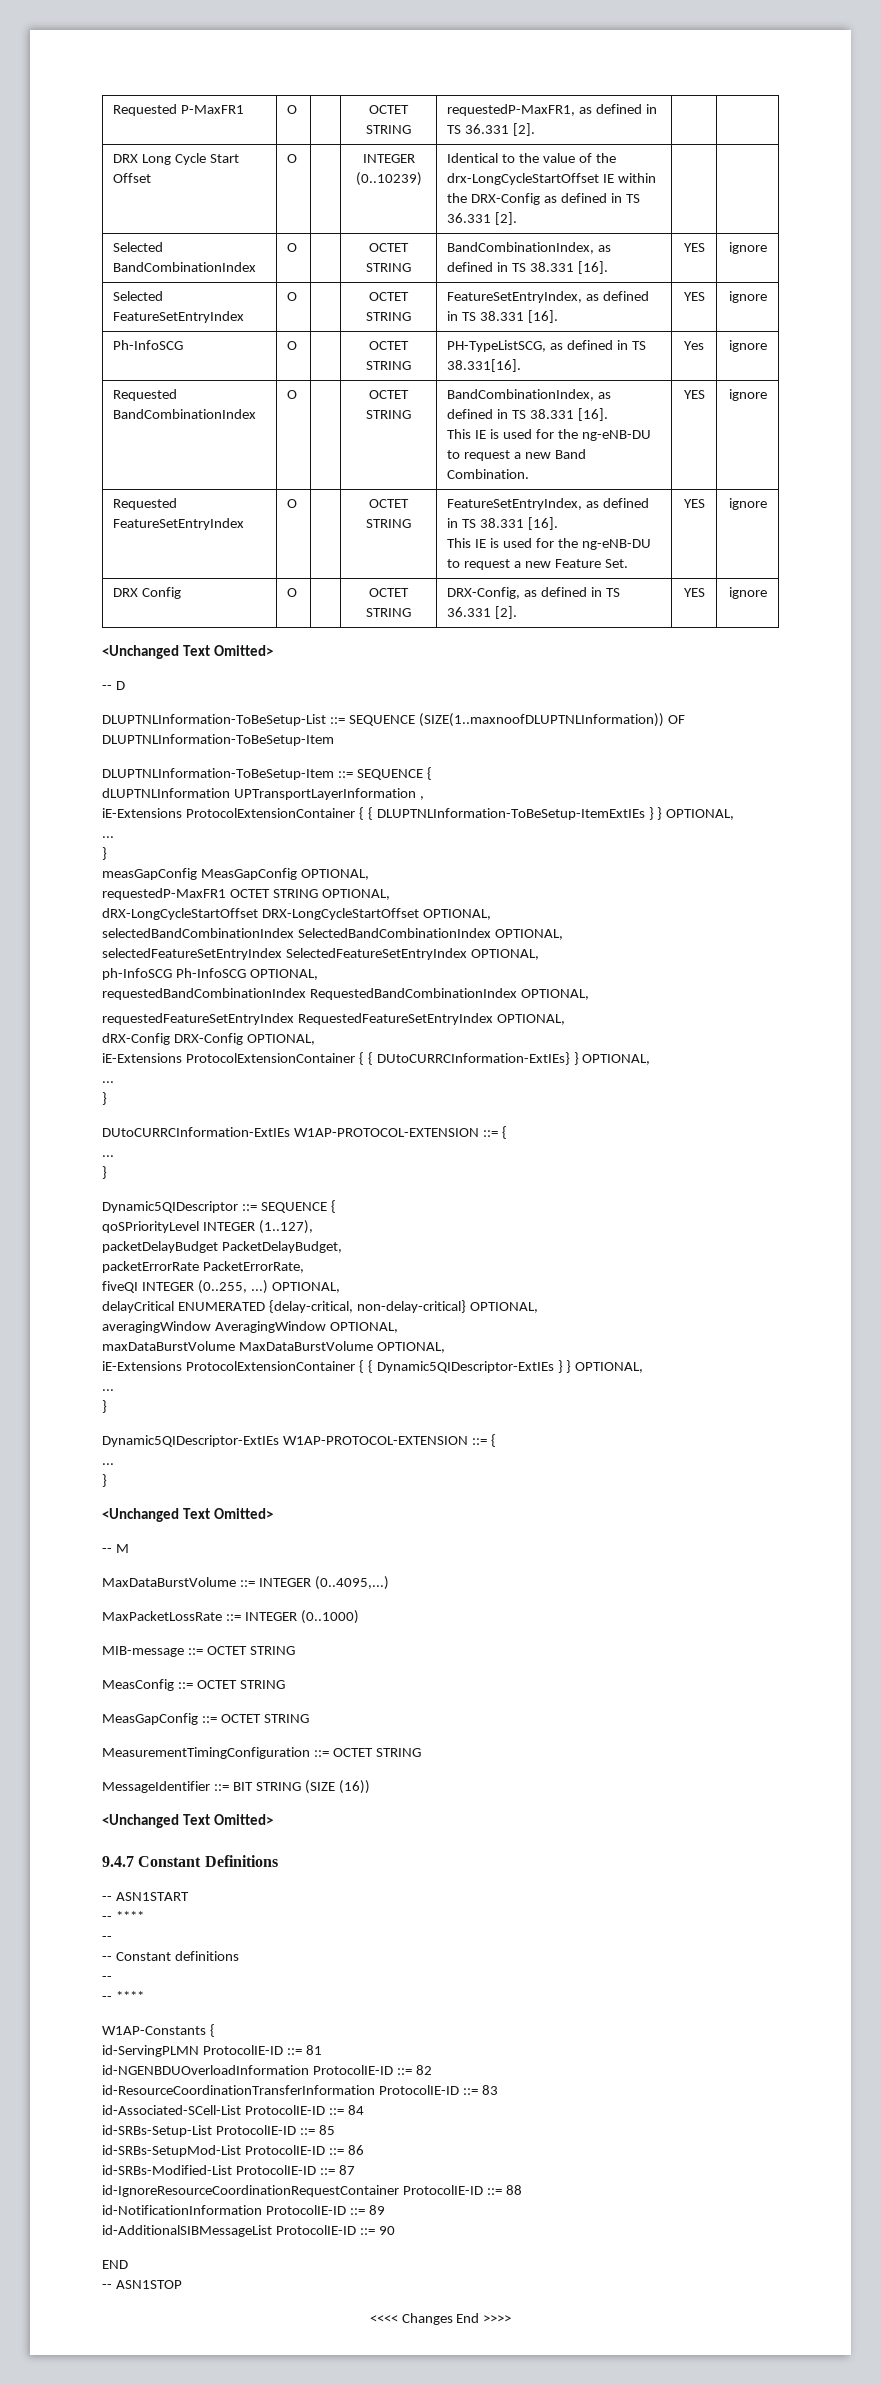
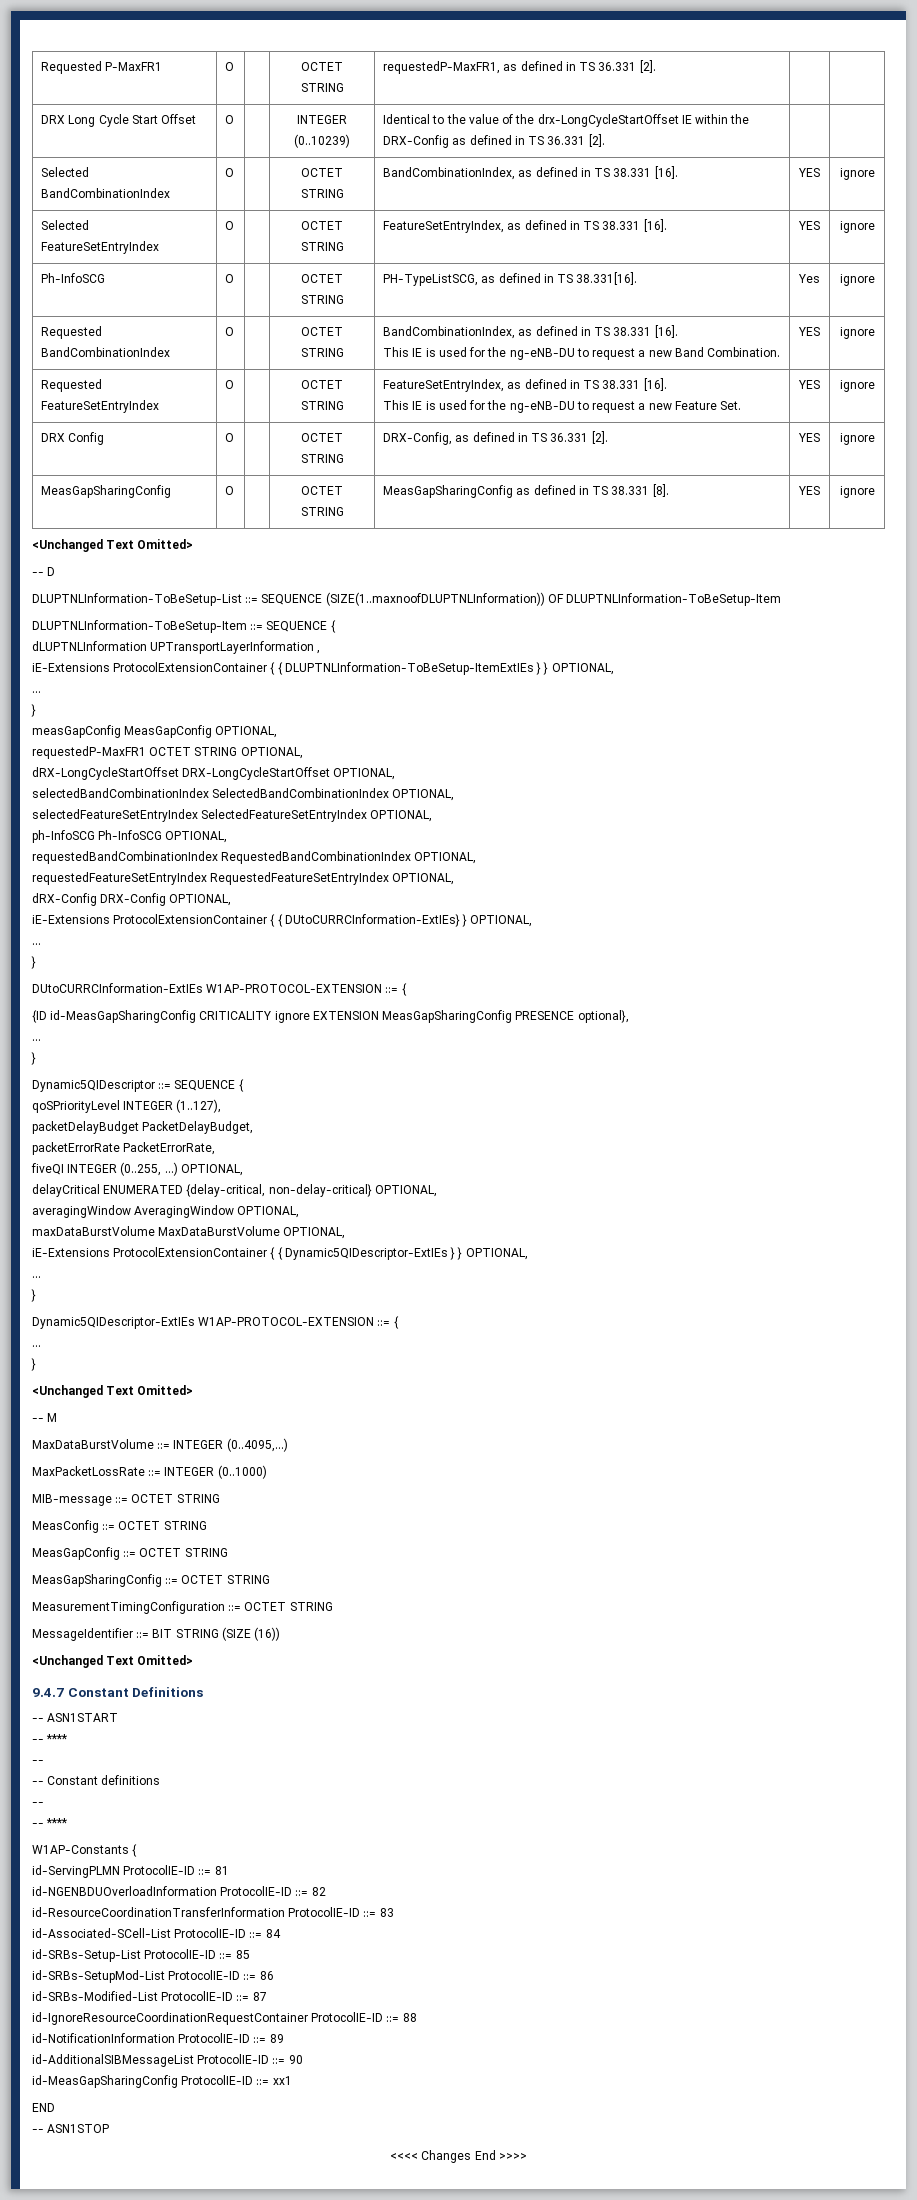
+ MeasGapSharingConfig | O | | OCTET STRING | MeasGapSharingConfig as defined in TS 38.331 [8]. | YES | ignore
+ {ID id-MeasGapSharingConfig CRITICALITY ignore EXTENSION MeasGapSharingConfig PRESENCE optional},
+ MeasGapSharingConfig ::= OCTET STRING
+ id-MeasGapSharingConfig ProtocolIE-ID ::= xx1

